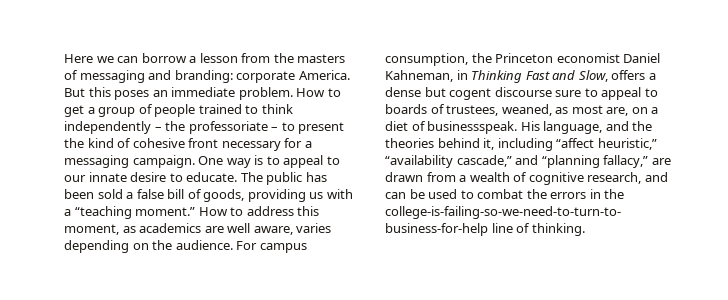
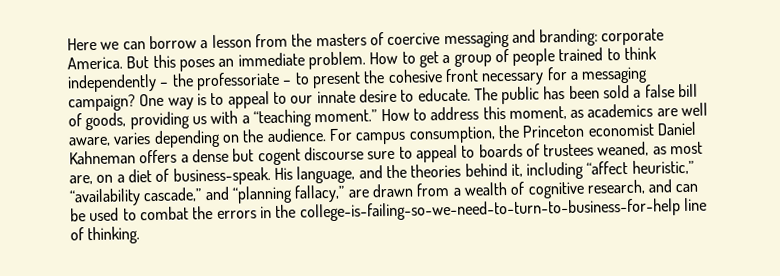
- Here we can borrow a lesson from the masters of messaging and branding: corporate America.
+ Here we can borrow a lesson from the masters of coercive messaging and branding: corporate America.
- How to get a group of people trained to think independently – the professoriate – to present the kind of cohesive front necessary for a messaging campaign.
+ How to get a group of people trained to think independently – the professoriate – to present the cohesive front necessary for a messaging campaign?
- For campus consumption, the Princeton economist Daniel Kahneman, in Thinking Fast and Slow, offers a dense but cogent discourse sure to appeal to boards of trustees, weaned, as most are, on a diet of businessspeak.
+ For campus consumption, the Princeton economist Daniel Kahneman offers a dense but cogent discourse sure to appeal to boards of trustees weaned, as most are, on a diet of business-speak.

